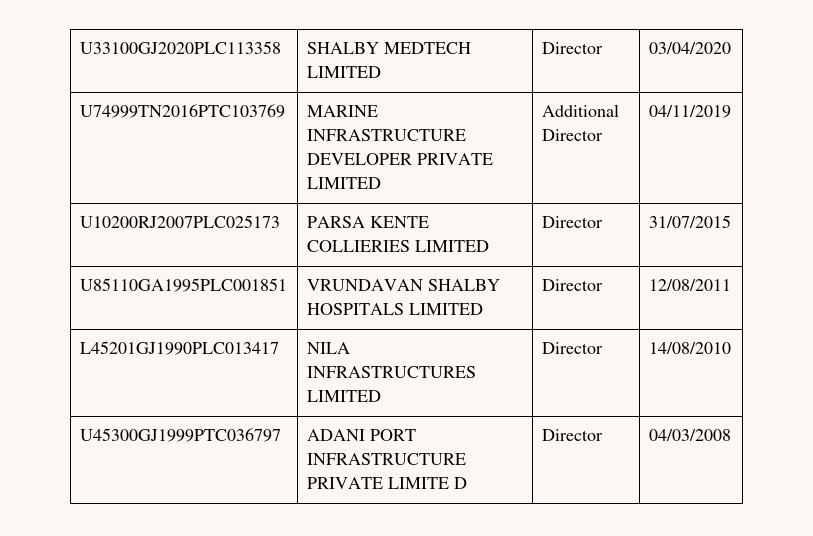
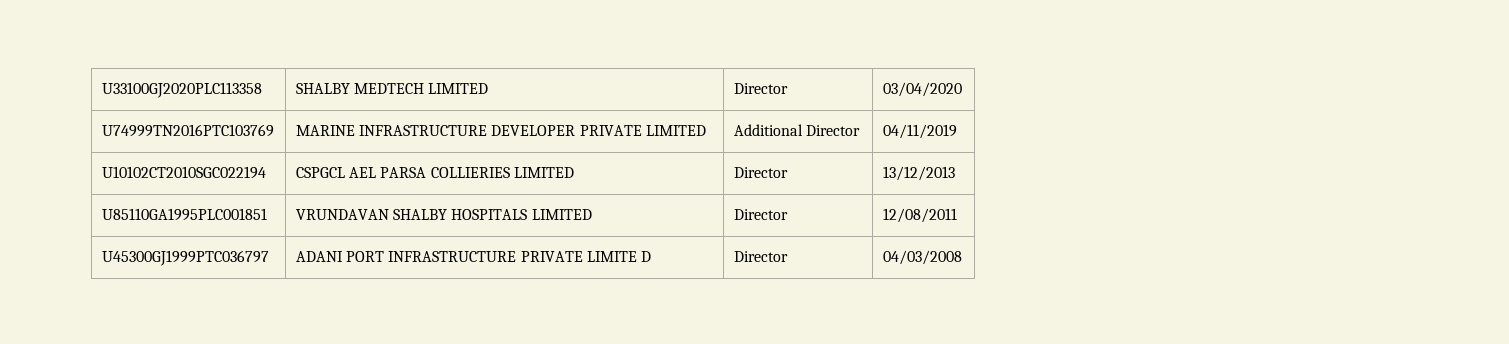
- U10200RJ2007PLC025173 | PARSA KENTE COLLIERIES LIMITED | Director | 31/07/2015
+ U10102CT2010SGC022194 | CSPGCL AEL PARSA COLLIERIES LIMITED | Director | 13/12/2013
- L45201GJ1990PLC013417 | NILA INFRASTRUCTURES LIMITED | Director | 14/08/2010

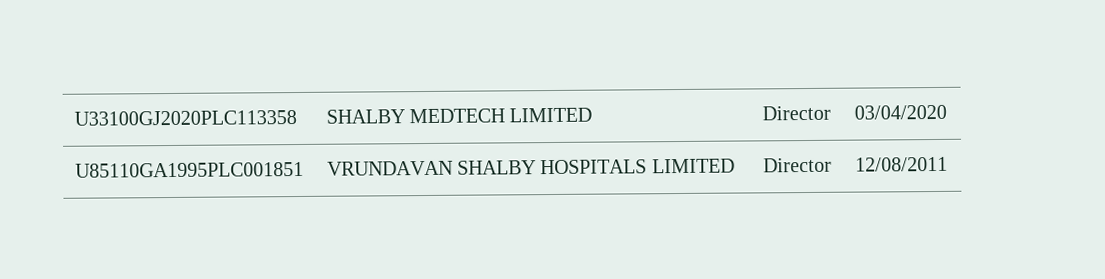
- U74999TN2016PTC103769 | MARINE INFRASTRUCTURE DEVELOPER PRIVATE LIMITED | Additional Director | 04/11/2019
- U10102CT2010SGC022194 | CSPGCL AEL PARSA COLLIERIES LIMITED | Director | 13/12/2013
- U45300GJ1999PTC036797 | ADANI PORT INFRASTRUCTURE PRIVATE LIMITE D | Director | 04/03/2008

